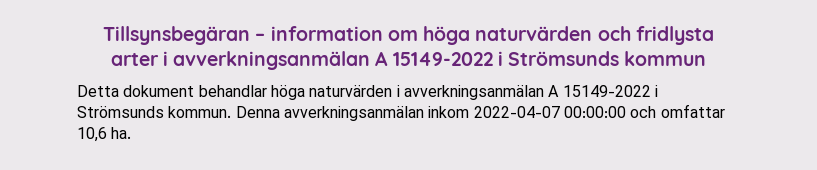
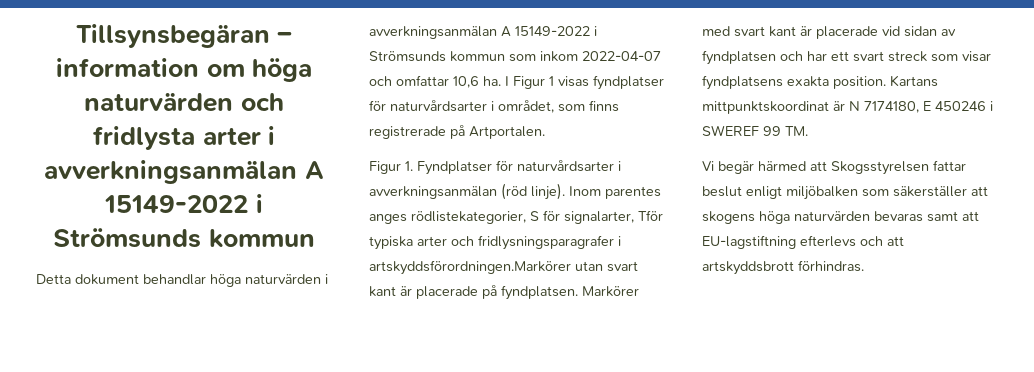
- Detta dokument behandlar höga naturvärden i avverkningsanmälan A 15149-2022 i Strömsunds kommun. Denna avverkningsanmälan inkom 2022-04-07 00:00:00 och omfattar 10,6 ha.
+ Detta dokument behandlar höga naturvärden i avverkningsanmälan A 15149-2022 i Strömsunds kommun som inkom 2022-04-07 och omfattar 10,6 ha.
+ I Figur 1 visas fyndplatser för naturvårdsarter i området, som finns registrerade på Artportalen.
+ Figur 1. Fyndplatser för naturvårdsarter i avverkningsanmälan (röd linje). Inom parentes anges rödlistekategorier, S för signalarter, Tför typiska arter och fridlysningsparagrafer i artskyddsförordningen.Markörer utan svart kant är placerade på fyndplatsen. Markörer med svart kant är placerade vid sidan av fyndplatsen och har ett svart streck som visar fyndplatsens exakta position. Kartans mittpunktskoordinat är N 7174180, E 450246 i SWEREF 99 TM.
+ Vi begär härmed att Skogsstyrelsen fattar beslut enligt miljöbalken som säkerställer att skogens höga naturvärden bevaras samt att EU-lagstiftning efterlevs och att artskyddsbrott förhindras.

